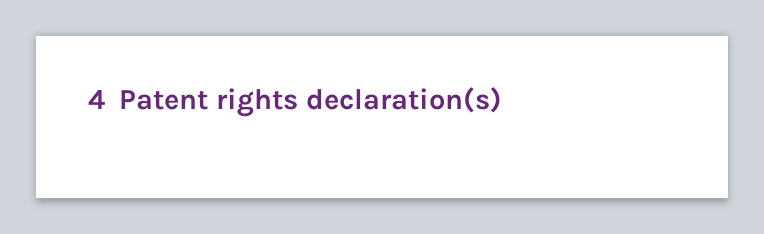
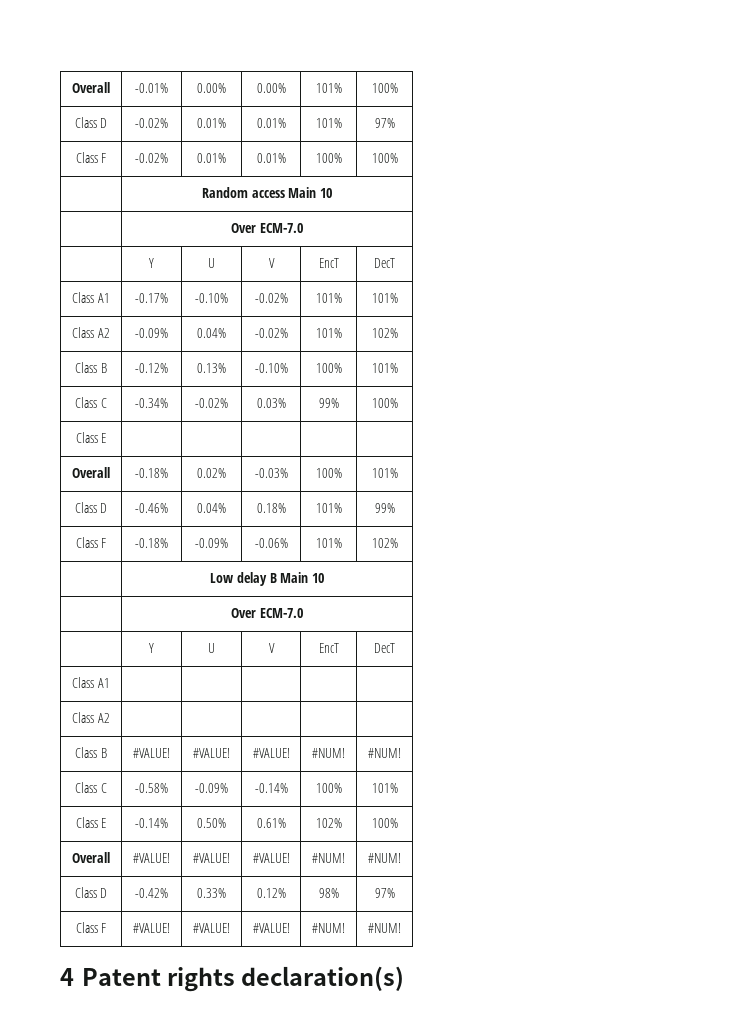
+ Overall | -0.01% | 0.00% | 0.00% | 101% | 100%
+ Class D | -0.02% | 0.01% | 0.01% | 101% | 97%
+ Class F | -0.02% | 0.01% | 0.01% | 100% | 100%
+ | Random access Main 10
+ | Over ECM-7.0
+ | Y | U | V | EncT | DecT
+ Class A1 | -0.17% | -0.10% | -0.02% | 101% | 101%
+ Class A2 | -0.09% | 0.04% | -0.02% | 101% | 102%
+ Class B | -0.12% | 0.13% | -0.10% | 100% | 101%
+ Class C | -0.34% | -0.02% | 0.03% | 99% | 100%
+ Class E | | | | |
+ Overall | -0.18% | 0.02% | -0.03% | 100% | 101%
+ Class D | -0.46% | 0.04% | 0.18% | 101% | 99%
+ Class F | -0.18% | -0.09% | -0.06% | 101% | 102%
+ | Low delay B Main 10
+ | Over ECM-7.0
+ | Y | U | V | EncT | DecT
+ Class A1 | | | | |
+ Class A2 | | | | |
+ Class B | #VALUE! | #VALUE! | #VALUE! | #NUM! | #NUM!
+ Class C | -0.58% | -0.09% | -0.14% | 100% | 101%
+ Class E | -0.14% | 0.50% | 0.61% | 102% | 100%
+ Overall | #VALUE! | #VALUE! | #VALUE! | #NUM! | #NUM!
+ Class D | -0.42% | 0.33% | 0.12% | 98% | 97%
+ Class F | #VALUE! | #VALUE! | #VALUE! | #NUM! | #NUM!

